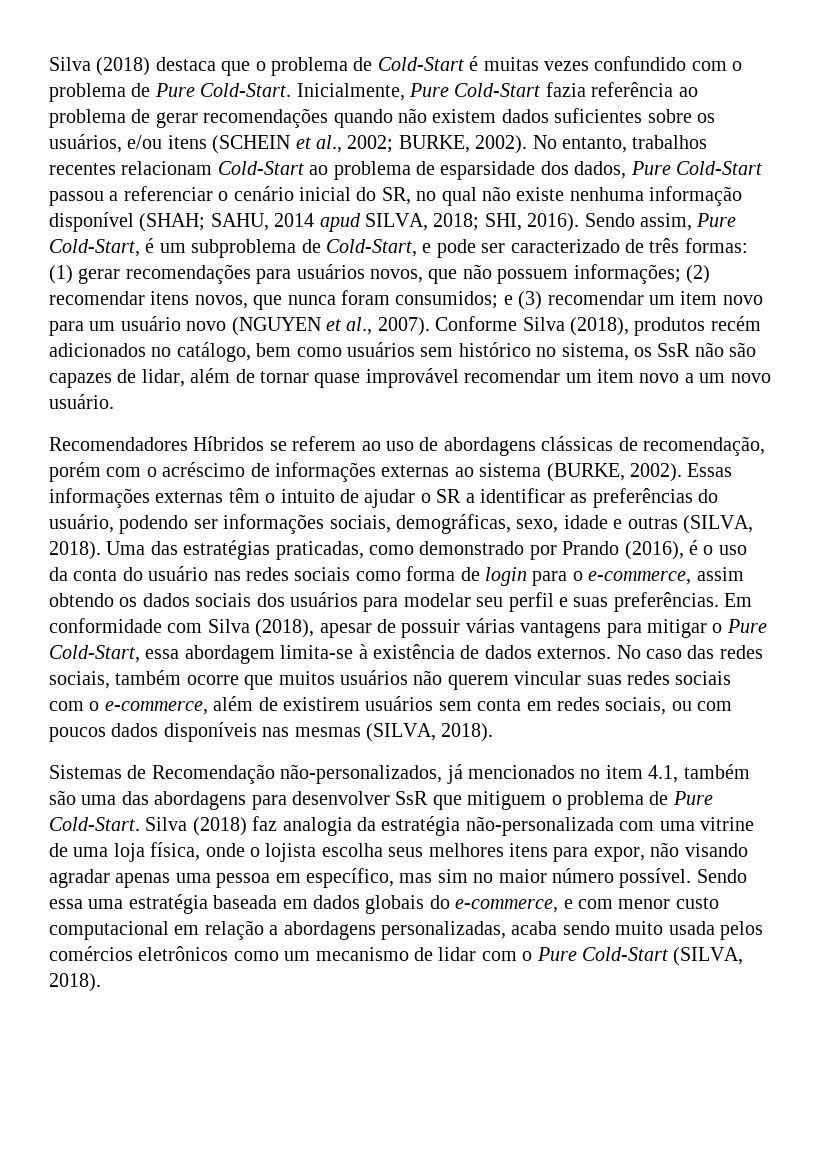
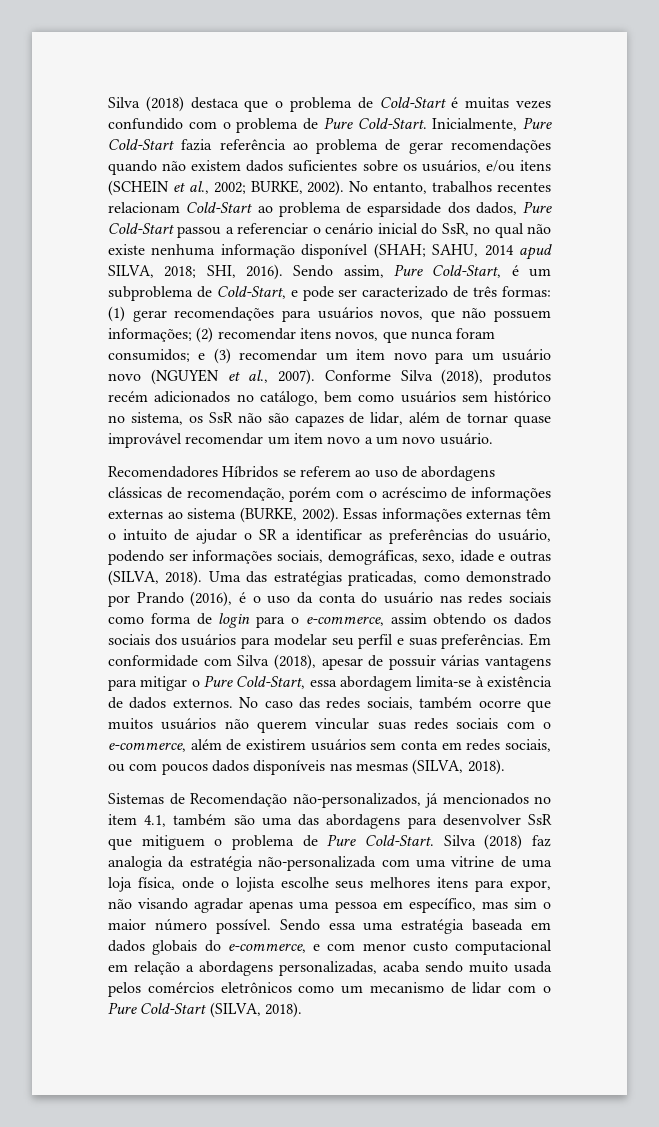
- No entanto, trabalhos recentes relacionam Cold-Start ao problema de esparsidade dos dados, Pure Cold-Start passou a referenciar o cenário inicial do SR, no qual não existe nenhuma informação disponível (SHAH; SAHU, 2014 apud SILVA, 2018; SHI, 2016).
+ No entanto, trabalhos recentes relacionam Cold-Start ao problema de esparsidade dos dados, Pure Cold-Start passou a referenciar o cenário inicial do SsR, no qual não existe nenhuma informação disponível (SHAH; SAHU, 2014 apud SILVA, 2018; SHI, 2016).
- Silva (2018) faz analogia da estratégia não-personalizada com uma vitrine de uma loja física, onde o lojista escolha seus melhores itens para expor, não visando agradar apenas uma pessoa em específico, mas sim no maior número possível.
+ Silva (2018) faz analogia da estratégia não-personalizada com uma vitrine de uma loja física, onde o lojista escolhe seus melhores itens para expor, não visando agradar apenas uma pessoa em específico, mas sim o maior número possível.

